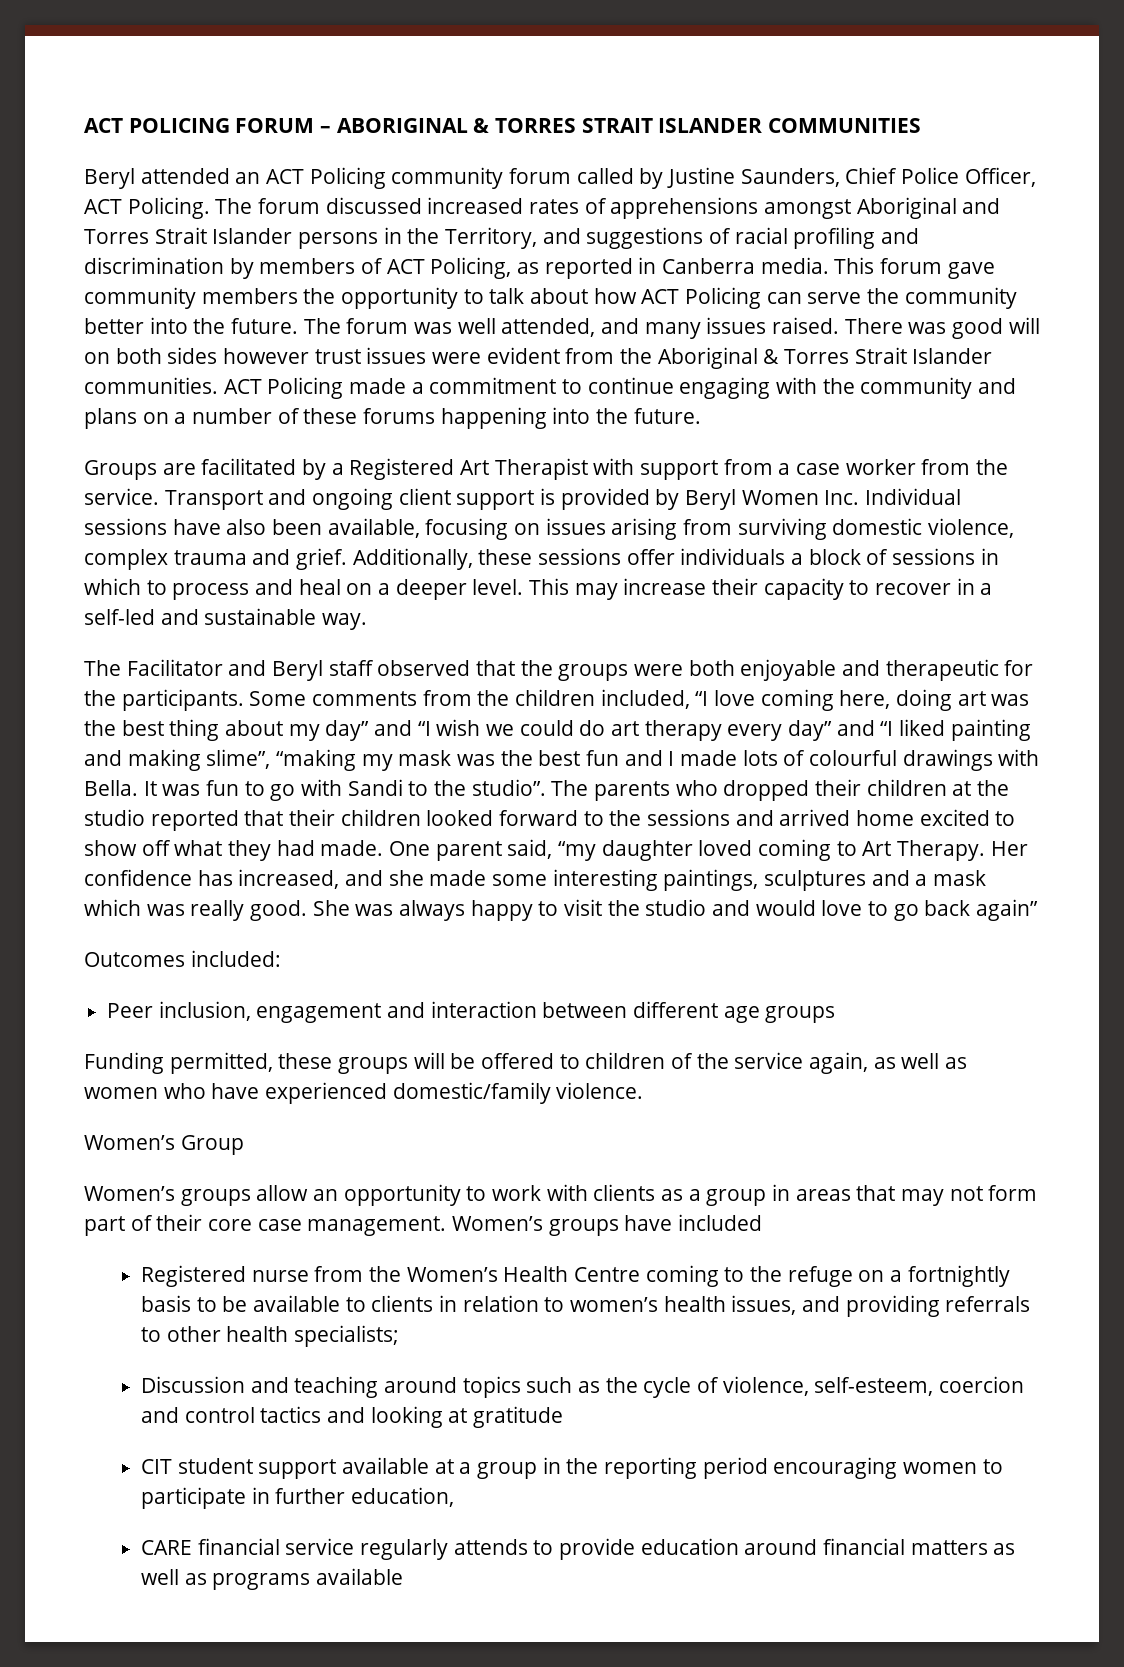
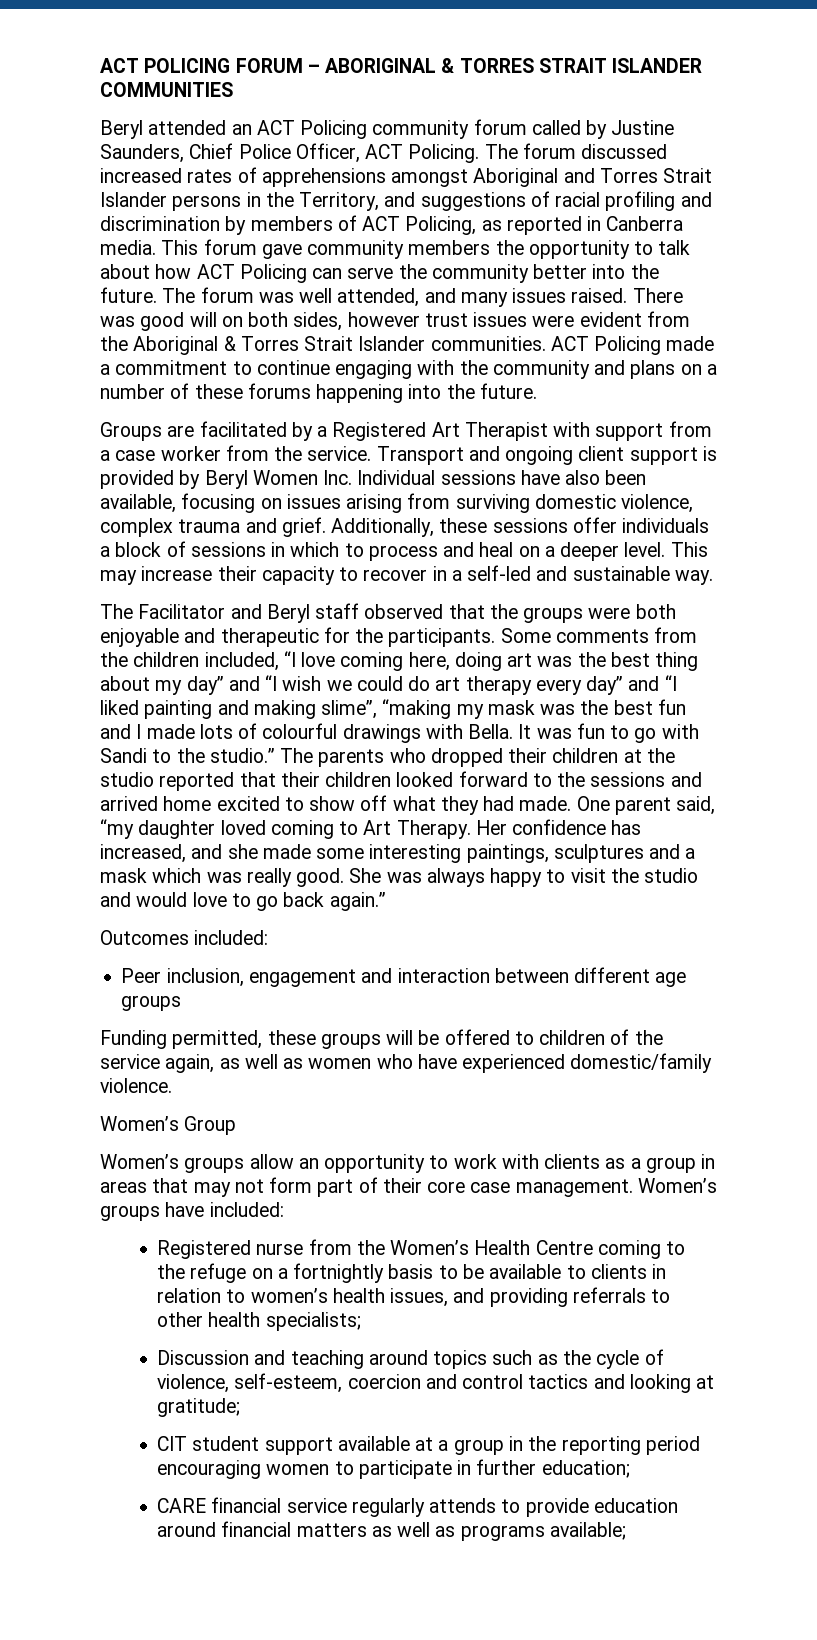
- There was good will on both sides however trust issues were evident from the Aboriginal & Torres Strait Islander communities.
+ There was good will on both sides, however trust issues were evident from the Aboriginal & Torres Strait Islander communities.
- It was fun to go with Sandi to the studio”.
+ It was fun to go with Sandi to the studio.”
- She was always happy to visit the studio and would love to go back again”
+ She was always happy to visit the studio and would love to go back again.”
- Women’s groups have included
+ Women’s groups have included:
- Discussion and teaching around topics such as the cycle of violence, self-esteem, coercion and control tactics and looking at gratitude
+ Discussion and teaching around topics such as the cycle of violence, self-esteem, coercion and control tactics and looking at gratitude;
- CIT student support available at a group in the reporting period encouraging women to participate in further education,
+ CIT student support available at a group in the reporting period encouraging women to participate in further education;
- CARE financial service regularly attends to provide education around financial matters as well as programs available
+ CARE financial service regularly attends to provide education around financial matters as well as programs available;

